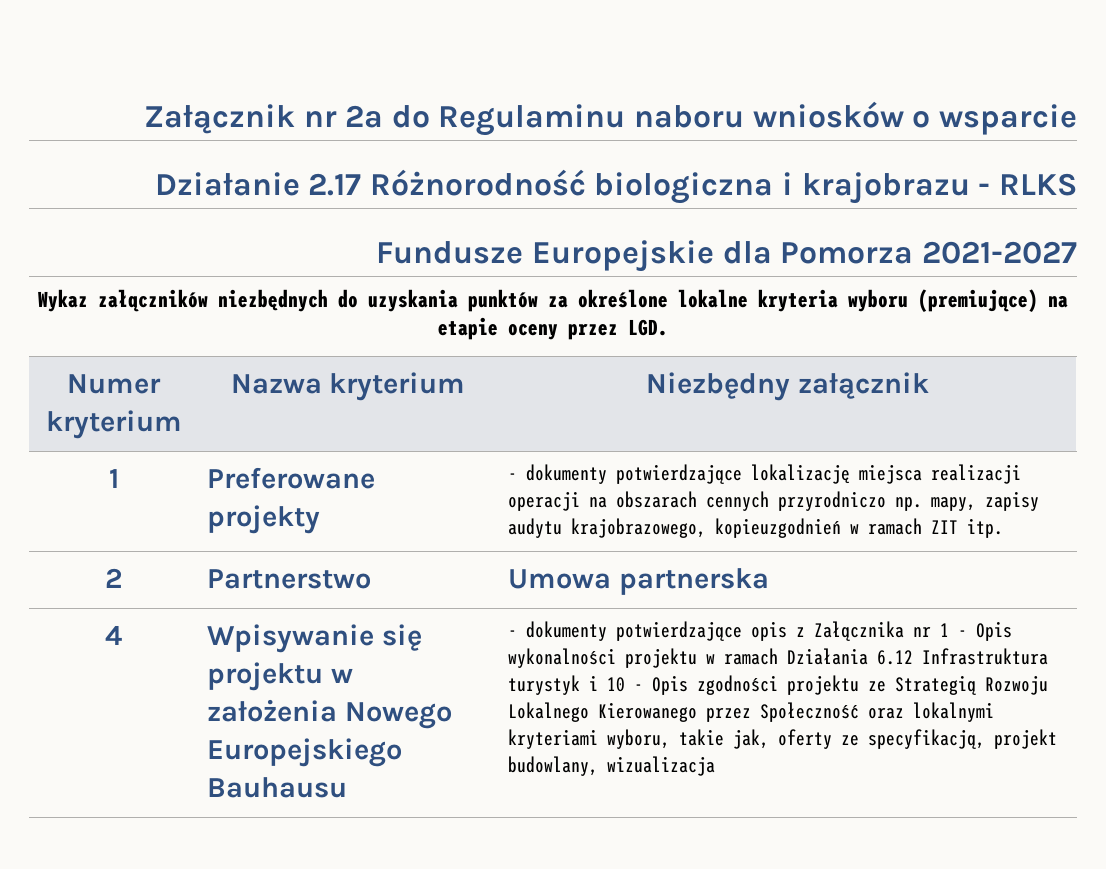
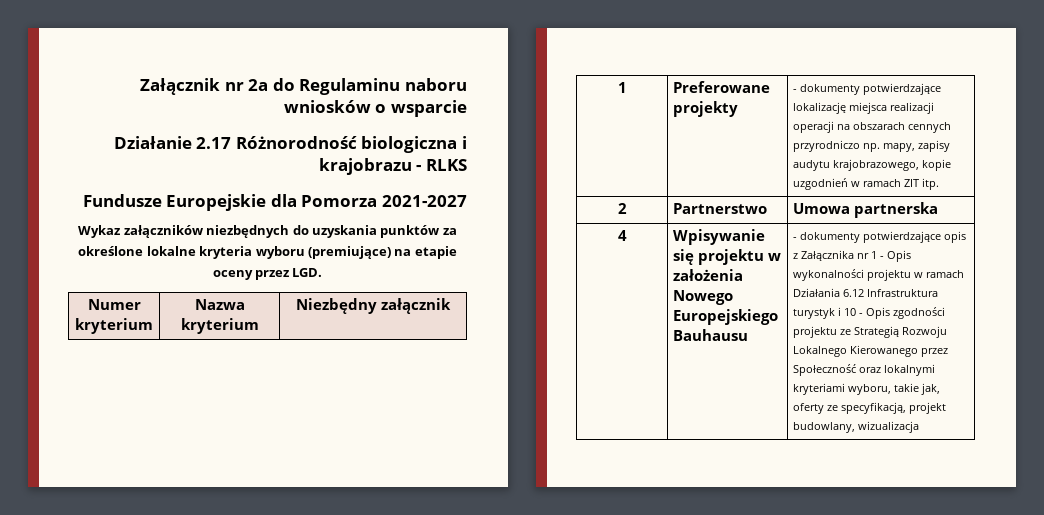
- 1 | Preferowane projekty | - dokumenty potwierdzające lokalizację miejsca realizacji operacji na obszarach cennych przyrodniczo np. mapy, zapisy audytu krajobrazowego, kopieuzgodnień w ramach ZIT itp.
+ 1 | Preferowane projekty | - dokumenty potwierdzające lokalizację miejsca realizacji operacji na obszarach cennych przyrodniczo np. mapy, zapisy audytu krajobrazowego, kopie uzgodnień w ramach ZIT itp.

